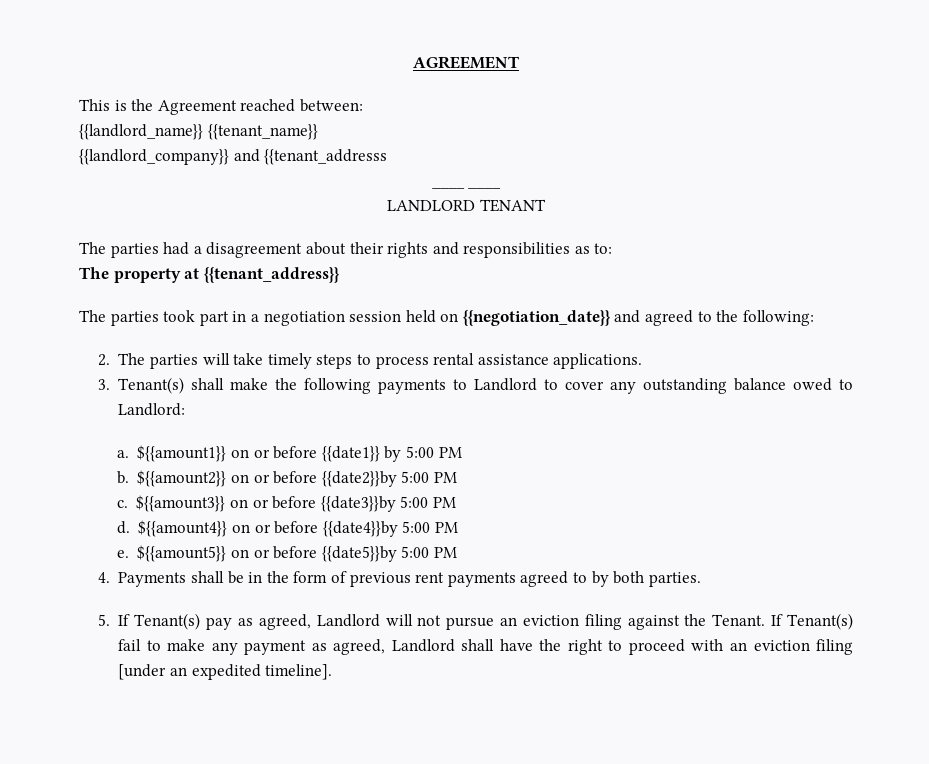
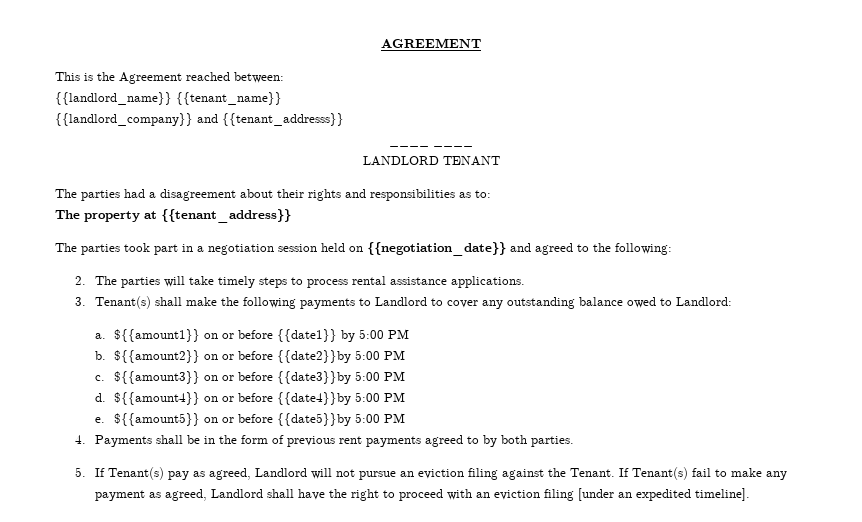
- {{landlord_company}} and {{tenant_addresss
+ {{landlord_company}} and {{tenant_addresss}}

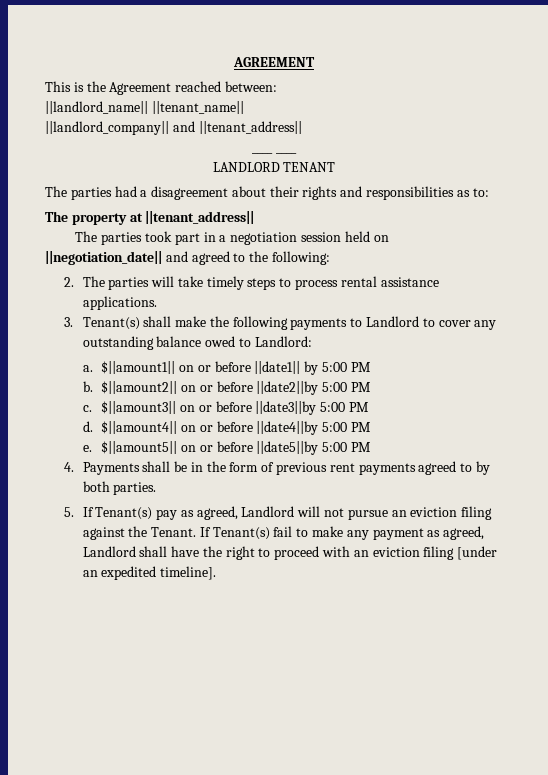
- {{landlord_name}} {{tenant_name}}
- {{landlord_company}} and {{tenant_addresss}}
+ ||landlord_name|| ||tenant_name||
+ ||landlord_company|| and ||tenant_address||
- The property at {{tenant_address}}
+ The property at ||tenant_address||
- The parties took part in a negotiation session held on {{negotiation_date}} and agreed to the following:
+ The parties took part in a negotiation session held on ||negotiation_date|| and agreed to the following:
- ${{amount1}} on or before {{date1}} by 5:00 PM
+ $||amount1|| on or before ||date1|| by 5:00 PM
- ${{amount2}} on or before {{date2}}by 5:00 PM
+ $||amount2|| on or before ||date2||by 5:00 PM
- ${{amount3}} on or before {{date3}}by 5:00 PM
+ $||amount3|| on or before ||date3||by 5:00 PM
- ${{amount4}} on or before {{date4}}by 5:00 PM
+ $||amount4|| on or before ||date4||by 5:00 PM
- ${{amount5}} on or before {{date5}}by 5:00 PM
+ $||amount5|| on or before ||date5||by 5:00 PM

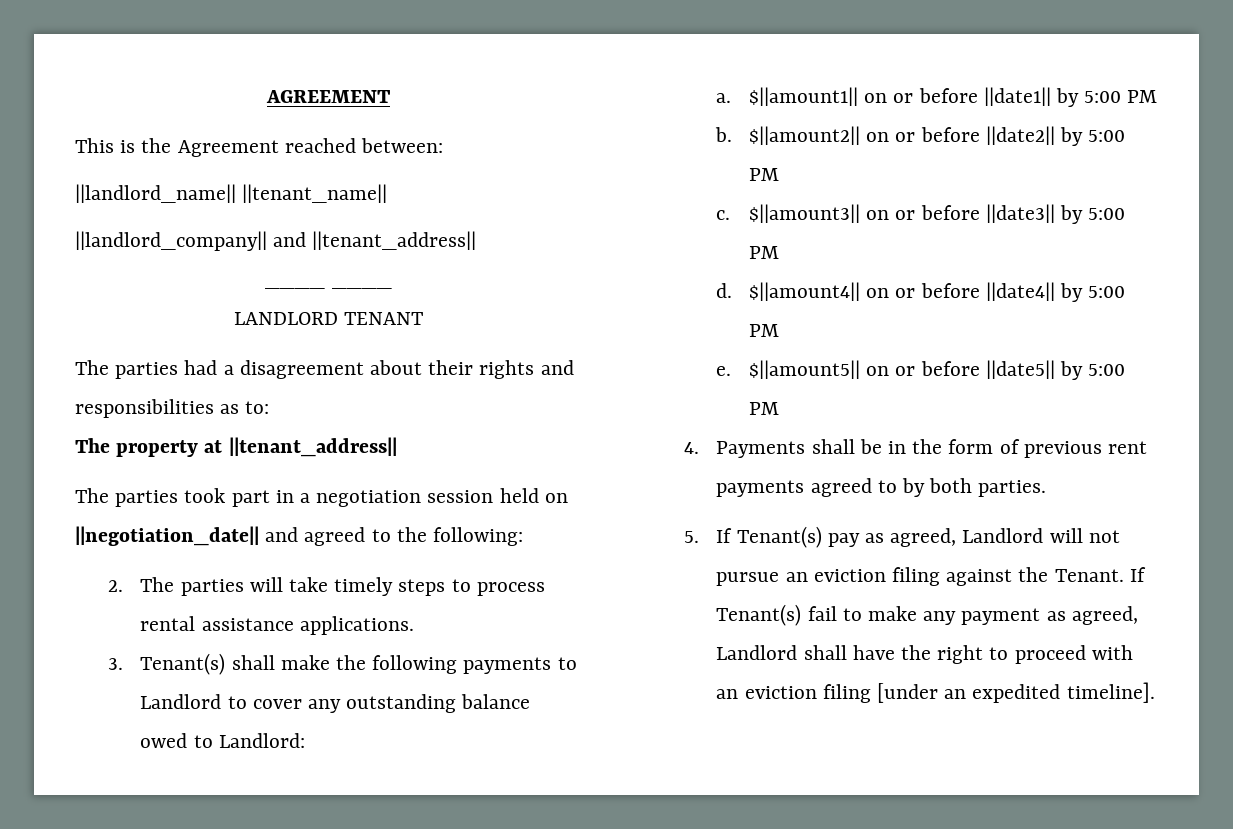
- $||amount2|| on or before ||date2||by 5:00 PM
+ $||amount2|| on or before ||date2|| by 5:00 PM
- $||amount3|| on or before ||date3||by 5:00 PM
+ $||amount3|| on or before ||date3|| by 5:00 PM
- $||amount4|| on or before ||date4||by 5:00 PM
+ $||amount4|| on or before ||date4|| by 5:00 PM
- $||amount5|| on or before ||date5||by 5:00 PM
+ $||amount5|| on or before ||date5|| by 5:00 PM

